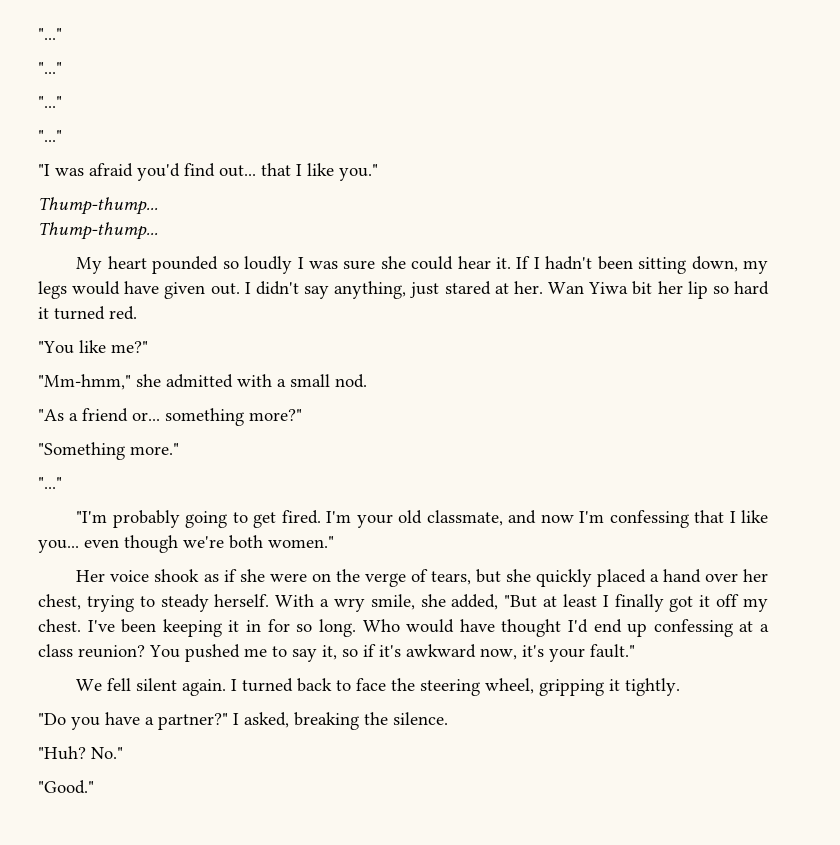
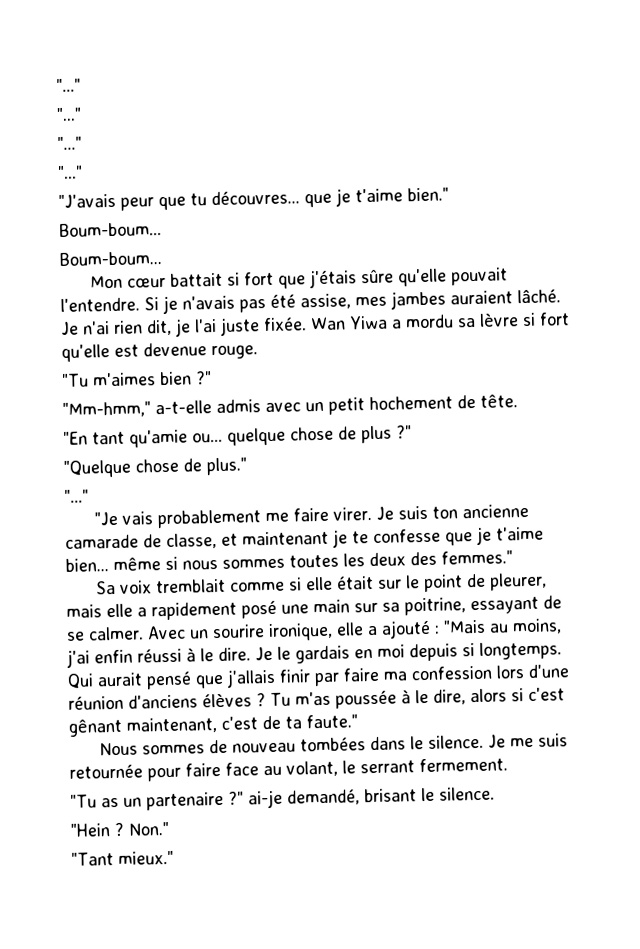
- "I was afraid you'd find out... that I like you."
- Thump-thump...
- Thump-thump...
- My heart pounded so loudly I was sure she could hear it. If I hadn't been sitting down, my legs would have given out. I didn't say anything, just stared at her. Wan Yiwa bit her lip so hard it turned red.
- "You like me?"
- "Mm-hmm," she admitted with a small nod.
- "As a friend or... something more?"
- "Something more."
+ "J'avais peur que tu découvres... que je t'aime bien."
+ Boum-boum...
+ Boum-boum...
+ Mon cœur battait si fort que j'étais sûre qu'elle pouvait l'entendre. Si je n'avais pas été assise, mes jambes auraient lâché. Je n'ai rien dit, je l'ai juste fixée. Wan Yiwa a mordu sa lèvre si fort qu'elle est devenue rouge.
+ "Tu m'aimes bien ?"
+ "Mm-hmm," a-t-elle admis avec un petit hochement de tête.
+ "En tant qu'amie ou... quelque chose de plus ?"
+ "Quelque chose de plus."
  "..."
- "I'm probably going to get fired. I'm your old classmate, and now I'm confessing that I like you... even though we're both women."
- Her voice shook as if she were on the verge of tears, but she quickly placed a hand over her chest, trying to steady herself. With a wry smile, she added, "But at least I finally got it off my chest. I've been keeping it in for so long. Who would have thought I'd end up confessing at a class reunion? You pushed me to say it, so if it's awkward now, it's your fault."
- We fell silent again. I turned back to face the steering wheel, gripping it tightly.
- "Do you have a partner?" I asked, breaking the silence.
- "Huh? No."
- "Good."
+ "Je vais probablement me faire virer. Je suis ton ancienne camarade de classe, et maintenant je te confesse que je t'aime bien... même si nous sommes toutes les deux des femmes."
+ Sa voix tremblait comme si elle était sur le point de pleurer, mais elle a rapidement posé une main sur sa poitrine, essayant de se calmer. Avec un sourire ironique, elle a ajouté : "Mais au moins, j'ai enfin réussi à le dire. Je le gardais en moi depuis si longtemps. Qui aurait pensé que j'allais finir par faire ma confession lors d'une réunion d'anciens élèves ? Tu m'as poussée à le dire, alors si c'est gênant maintenant, c'est de ta faute."
+ Nous sommes de nouveau tombées dans le silence. Je me suis retournée pour faire face au volant, le serrant fermement.
+ "Tu as un partenaire ?" ai-je demandé, brisant le silence.
+ "Hein ? Non."
+ "Tant mieux."

